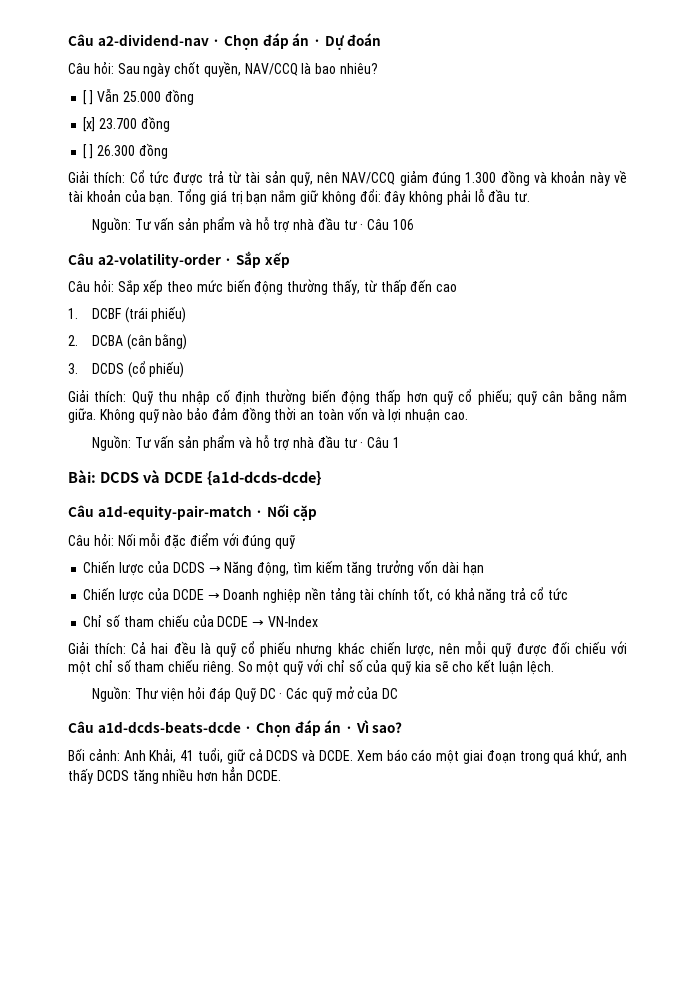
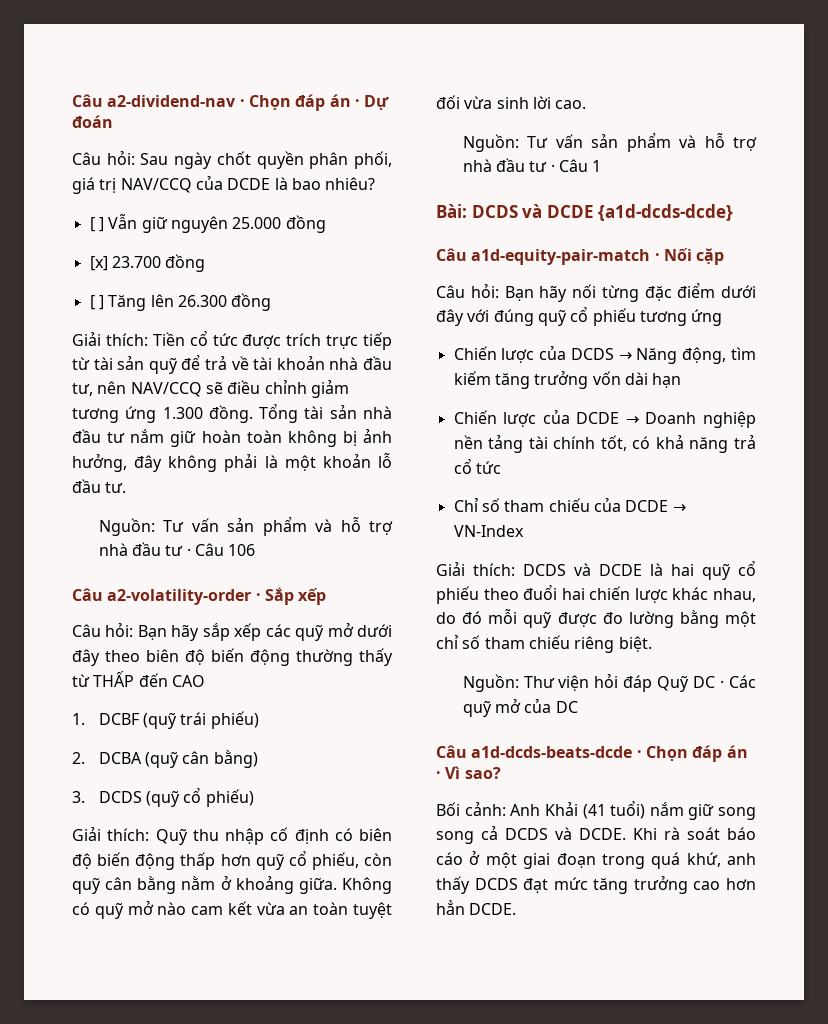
- Câu hỏi: Sau ngày chốt quyền, NAV/CCQ là bao nhiêu?
+ Câu hỏi: Sau ngày chốt quyền phân phối, giá trị NAV/CCQ của DCDE là bao nhiêu?
- [ ] Vẫn 25.000 đồng
+ [ ] Vẫn giữ nguyên 25.000 đồng
- [ ] 26.300 đồng
+ [ ] Tăng lên 26.300 đồng
- Giải thích: Cổ tức được trả từ tài sản quỹ, nên NAV/CCQ giảm đúng 1.300 đồng và khoản này về tài khoản của bạn. Tổng giá trị bạn nắm giữ không đổi: đây không phải lỗ đầu tư.
+ Giải thích: Tiền cổ tức được trích trực tiếp từ tài sản quỹ để trả về tài khoản nhà đầu tư, nên NAV/CCQ sẽ điều chỉnh giảm tương ứng 1.300 đồng. Tổng tài sản nhà đầu tư nắm giữ hoàn toàn không bị ảnh hưởng, đây không phải là một khoản lỗ đầu tư.
- Câu hỏi: Sắp xếp theo mức biến động thường thấy, từ thấp đến cao
+ Câu hỏi: Bạn hãy sắp xếp các quỹ mở dưới đây theo biên độ biến động thường thấy từ THẤP đến CAO
- 1. DCBF (trái phiếu)
+ 1. DCBF (quỹ trái phiếu)
- 2. DCBA (cân bằng)
+ 2. DCBA (quỹ cân bằng)
- 3. DCDS (cổ phiếu)
+ 3. DCDS (quỹ cổ phiếu)
- Giải thích: Quỹ thu nhập cố định thường biến động thấp hơn quỹ cổ phiếu; quỹ cân bằng nằm giữa. Không quỹ nào bảo đảm đồng thời an toàn vốn và lợi nhuận cao.
+ Giải thích: Quỹ thu nhập cố định có biên độ biến động thấp hơn quỹ cổ phiếu, còn quỹ cân bằng nằm ở khoảng giữa. Không có quỹ mở nào cam kết vừa an toàn tuyệt đối vừa sinh lời cao.
- Câu hỏi: Nối mỗi đặc điểm với đúng quỹ
+ Câu hỏi: Bạn hãy nối từng đặc điểm dưới đây với đúng quỹ cổ phiếu tương ứng
- Giải thích: Cả hai đều là quỹ cổ phiếu nhưng khác chiến lược, nên mỗi quỹ được đối chiếu với một chỉ số tham chiếu riêng. So một quỹ với chỉ số của quỹ kia sẽ cho kết luận lệch.
+ Giải thích: DCDS và DCDE là hai quỹ cổ phiếu theo đuổi hai chiến lược khác nhau, do đó mỗi quỹ được đo lường bằng một chỉ số tham chiếu riêng biệt.
- Bối cảnh: Anh Khải, 41 tuổi, giữ cả DCDS và DCDE.
+ Bối cảnh: Anh Khải (41 tuổi) nắm giữ song song cả DCDS và DCDE.
- Xem báo cáo một giai đoạn trong quá khứ, anh thấy DCDS tăng nhiều hơn hẳn DCDE.
+ Khi rà soát báo cáo ở một giai đoạn trong quá khứ, anh thấy DCDS đạt mức tăng trưởng cao hơn hẳn DCDE.

